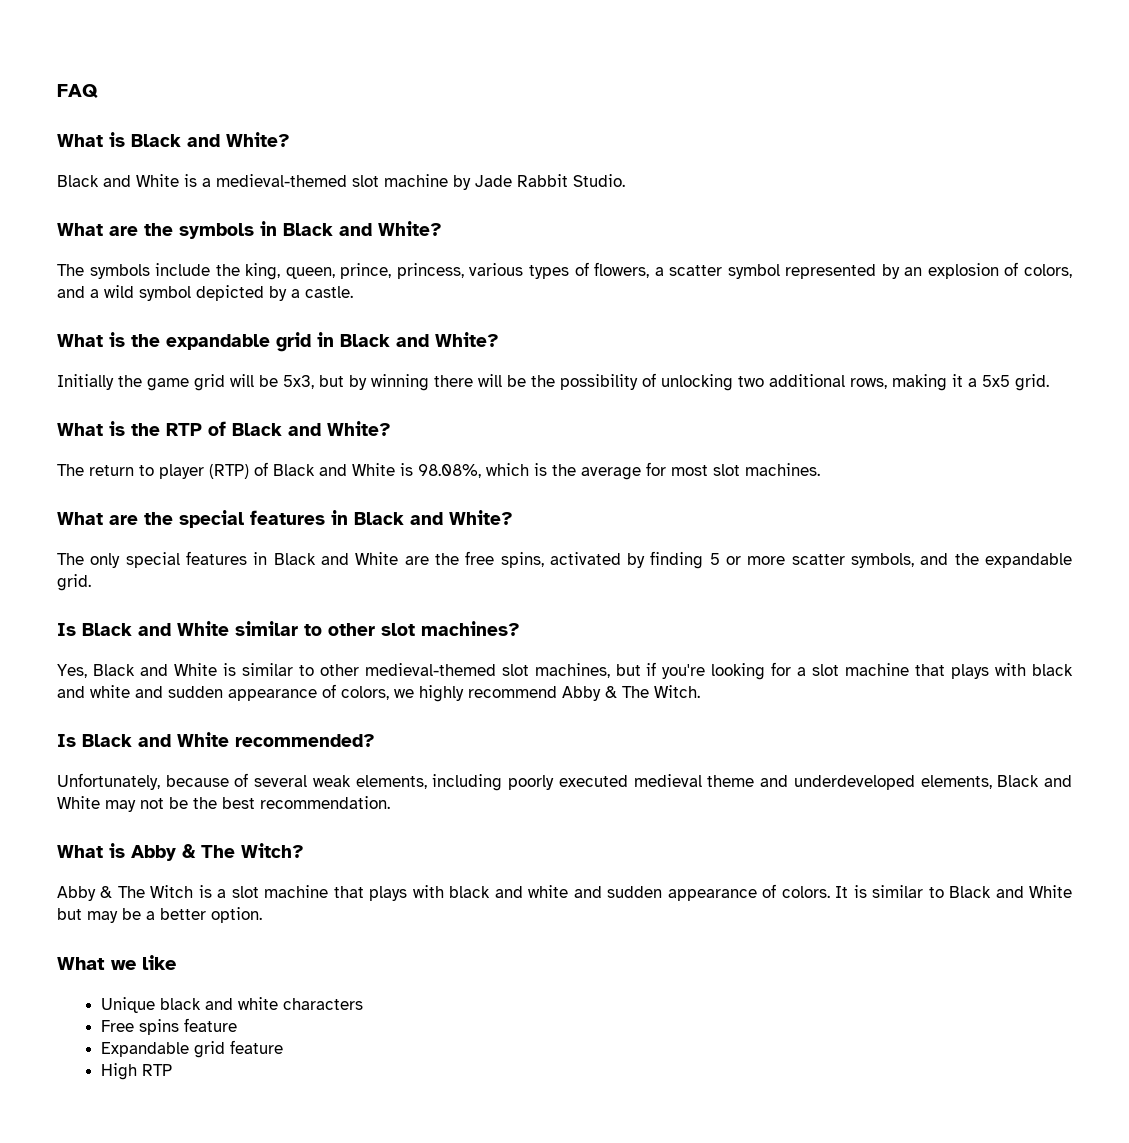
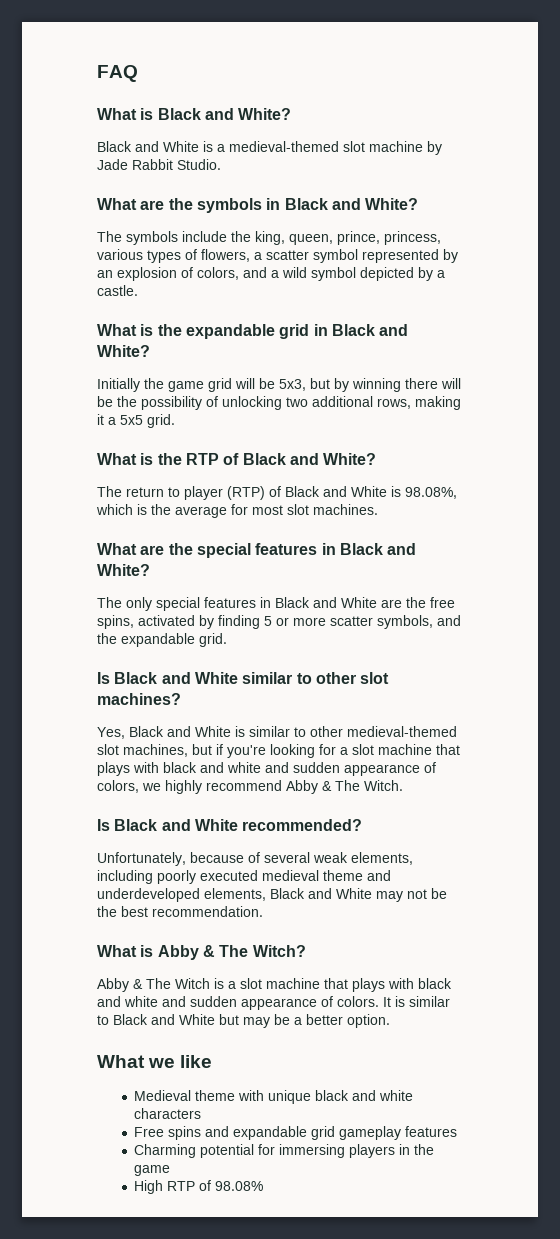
- Unique black and white characters
+ Medieval theme with unique black and white characters
- Free spins feature
- Expandable grid feature
+ Free spins and expandable grid gameplay features
+ Charming potential for immersing players in the game
- High RTP
+ High RTP of 98.08%

